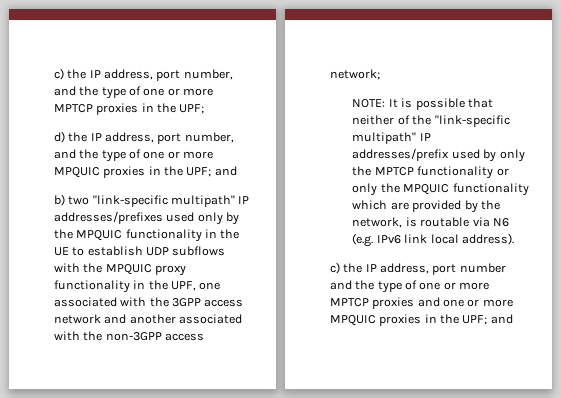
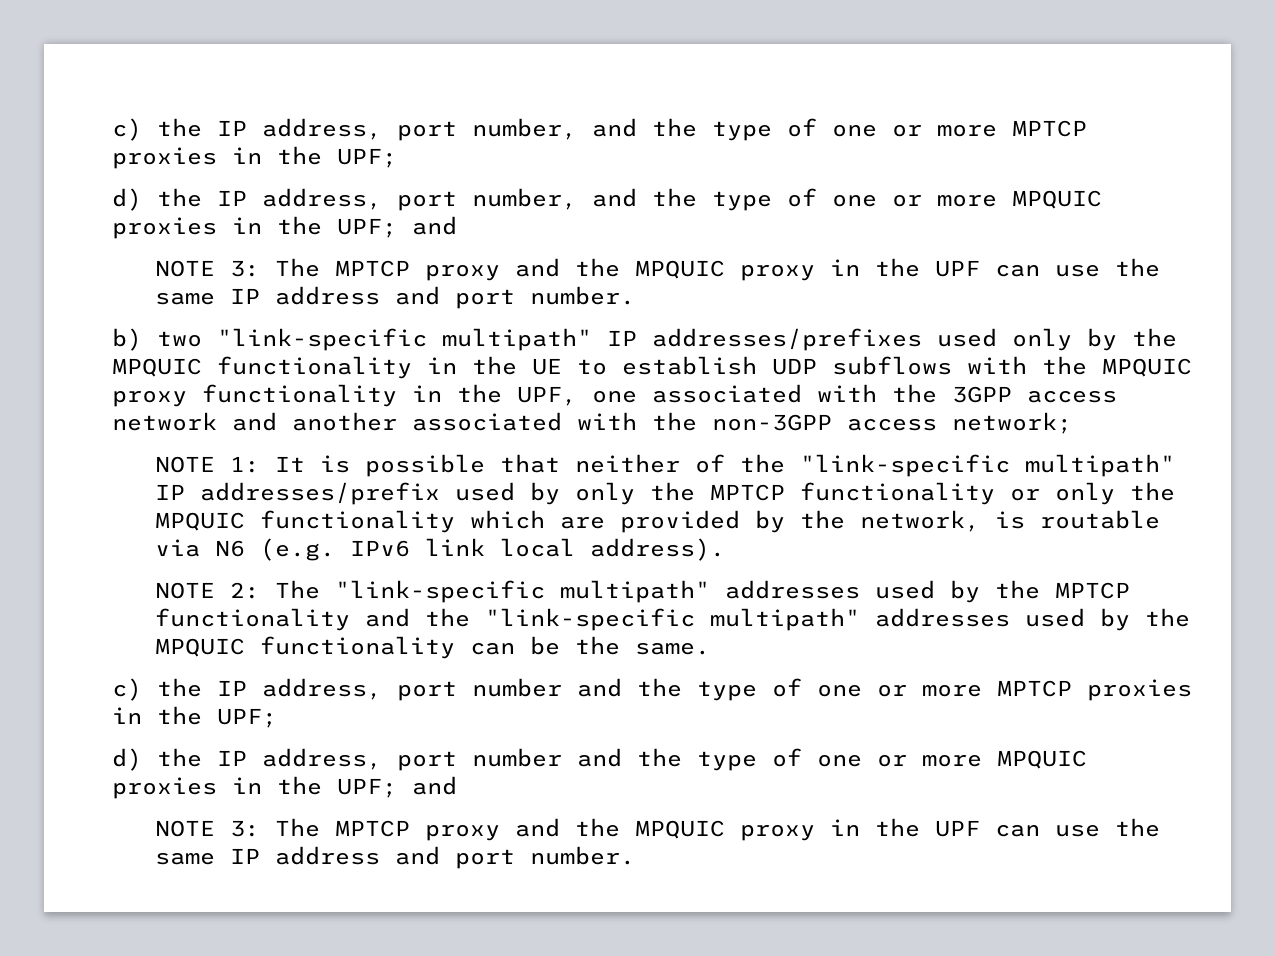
  d) the IP address, port number, and the type of one or more MPQUIC proxies in the UPF; and
+ NOTE 3: The MPTCP proxy and the MPQUIC proxy in the UPF can use the same IP address and port number.
- NOTE: It is possible that neither of the "link-specific multipath" IP addresses/prefix used by only the MPTCP functionality or only the MPQUIC functionality which are provided by the network, is routable via N6 (e.g. IPv6 link local address).
+ NOTE 1: It is possible that neither of the "link-specific multipath" IP addresses/prefix used by only the MPTCP functionality or only the MPQUIC functionality which are provided by the network, is routable via N6 (e.g. IPv6 link local address).
+ NOTE 2: The "link-specific multipath" addresses used by the MPTCP functionality and the "link-specific multipath" addresses used by the MPQUIC functionality can be the same.
- c) the IP address, port number and the type of one or more MPTCP proxies and one or more MPQUIC proxies in the UPF; and
+ c) the IP address, port number and the type of one or more MPTCP proxies in the UPF;
+ d) the IP address, port number and the type of one or more MPQUIC proxies in the UPF; and
+ NOTE 3: The MPTCP proxy and the MPQUIC proxy in the UPF can use the same IP address and port number.

